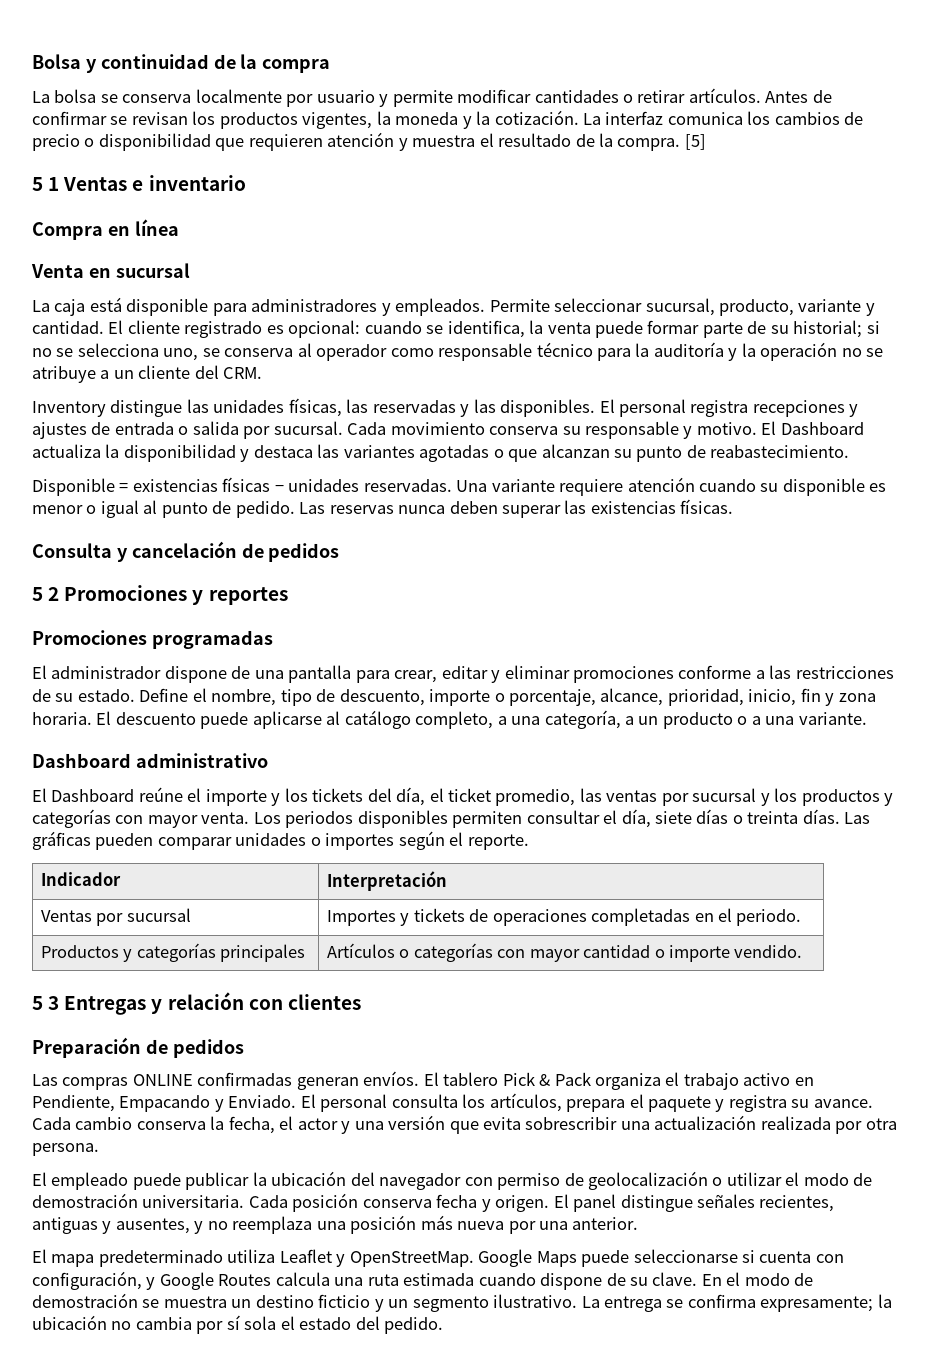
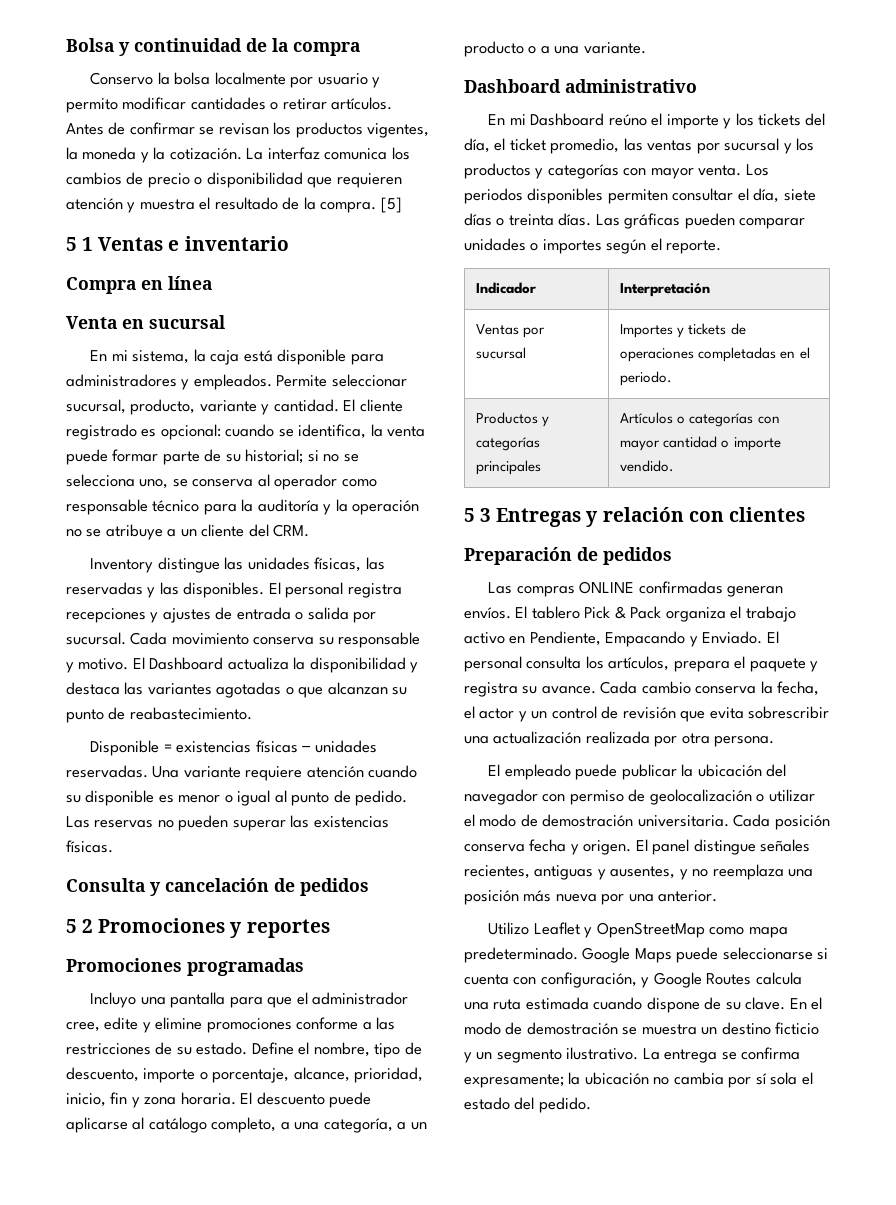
- La bolsa se conserva localmente por usuario y permite modificar cantidades o retirar artículos.
+ Conservo la bolsa localmente por usuario y permito modificar cantidades o retirar artículos.
- La caja está disponible para administradores y empleados.
+ En mi sistema, la caja está disponible para administradores y empleados.
- Las reservas nunca deben superar las existencias físicas.
+ Las reservas no pueden superar las existencias físicas.
- El administrador dispone de una pantalla para crear, editar y eliminar promociones conforme a las restricciones de su estado.
+ Incluyo una pantalla para que el administrador cree, edite y elimine promociones conforme a las restricciones de su estado.
- El Dashboard reúne el importe y los tickets del día, el ticket promedio, las ventas por sucursal y los productos y categorías con mayor venta.
+ En mi Dashboard reúno el importe y los tickets del día, el ticket promedio, las ventas por sucursal y los productos y categorías con mayor venta.
- Cada cambio conserva la fecha, el actor y una versión que evita sobrescribir una actualización realizada por otra persona.
+ Cada cambio conserva la fecha, el actor y un control de revisión que evita sobrescribir una actualización realizada por otra persona.
- El mapa predeterminado utiliza Leaflet y OpenStreetMap.
+ Utilizo Leaflet y OpenStreetMap como mapa predeterminado.

